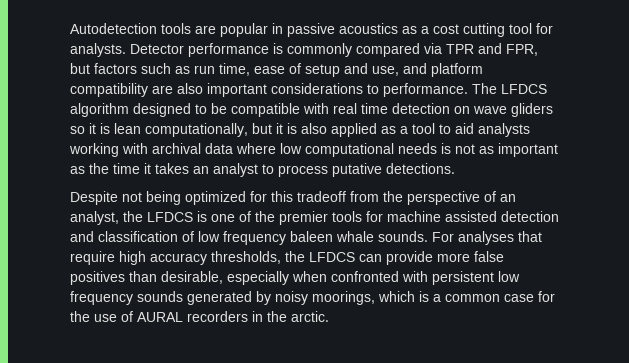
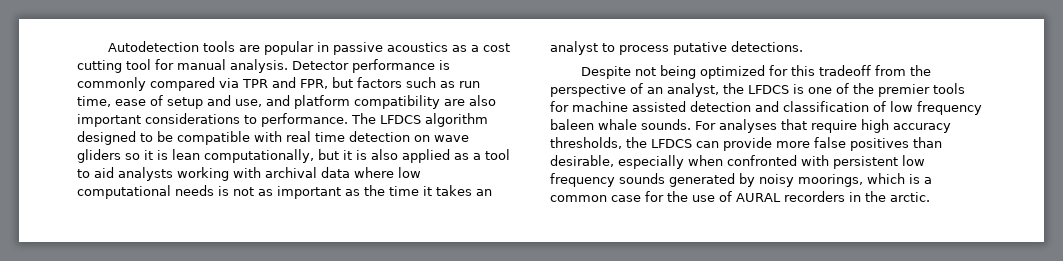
- Autodetection tools are popular in passive acoustics as a cost cutting tool for analysts.
+ Autodetection tools are popular in passive acoustics as a cost cutting tool for manual analysis.

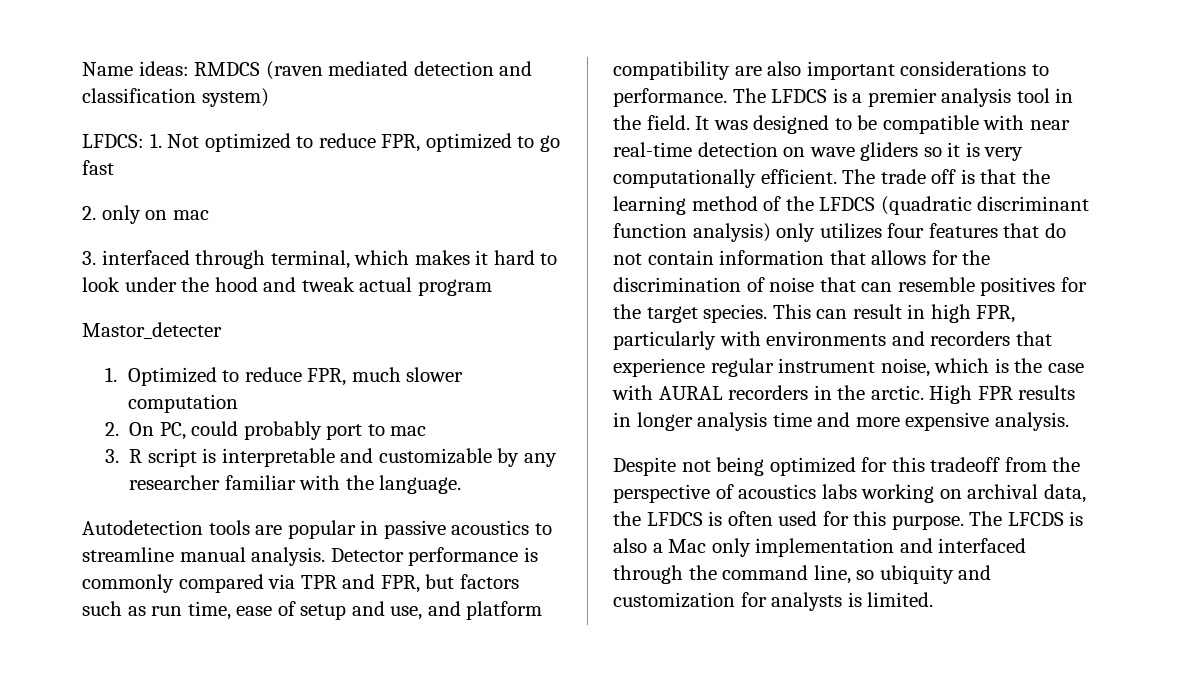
+ Name ideas: RMDCS (raven mediated detection and classification system)
+ LFDCS: 1. Not optimized to reduce FPR, optimized to go fast
+ 2. only on mac
+ 3. interfaced through terminal, which makes it hard to look under the hood and tweak actual program
+ Mastor_detecter
+ 1. Optimized to reduce FPR, much slower computation
+ 2. On PC, could probably port to mac
+ 3. R script is interpretable and customizable by any researcher familiar with the language.
- Autodetection tools are popular in passive acoustics as a cost cutting tool for manual analysis.
+ Autodetection tools are popular in passive acoustics to streamline manual analysis.
- The LFDCS algorithm designed to be compatible with real time detection on wave gliders so it is lean computationally, but it is also applied as a tool to aid analysts working with archival data where low computational needs is not as important as the time it takes an analyst to process putative detections.
+ The LFDCS is a premier analysis tool in the field. It was designed to be compatible with near real-time detection on wave gliders so it is very computationally efficient. The trade off is that the learning method of the LFDCS (quadratic discriminant function analysis) only utilizes four features that do not contain information that allows for the discrimination of noise that can resemble positives for the target species. This can result in high FPR, particularly with environments and recorders that experience regular instrument noise, which is the case with AURAL recorders in the arctic. High FPR results in longer analysis time and more expensive analysis.
- Despite not being optimized for this tradeoff from the perspective of an analyst, the LFDCS is one of the premier tools for machine assisted detection and classification of low frequency baleen whale sounds. For analyses that require high accuracy thresholds, the LFDCS can provide more false positives than desirable, especially when confronted with persistent low frequency sounds generated by noisy moorings, which is a common case for the use of AURAL recorders in the arctic.
+ Despite not being optimized for this tradeoff from the perspective of acoustics labs working on archival data, the LFDCS is often used for this purpose. The LFCDS is also a Mac only implementation and interfaced through the command line, so ubiquity and customization for analysts is limited.

